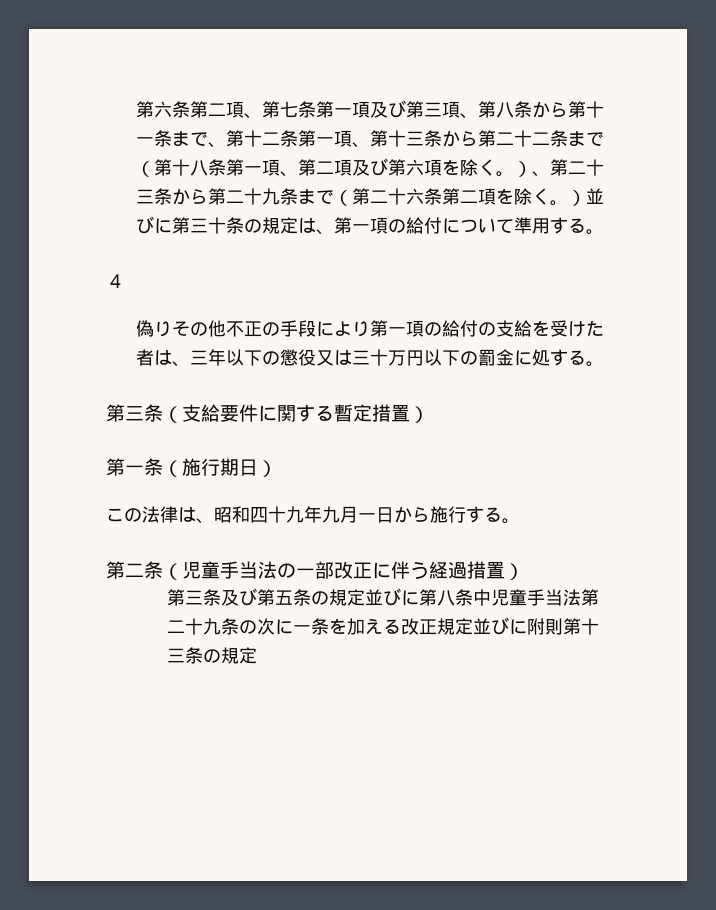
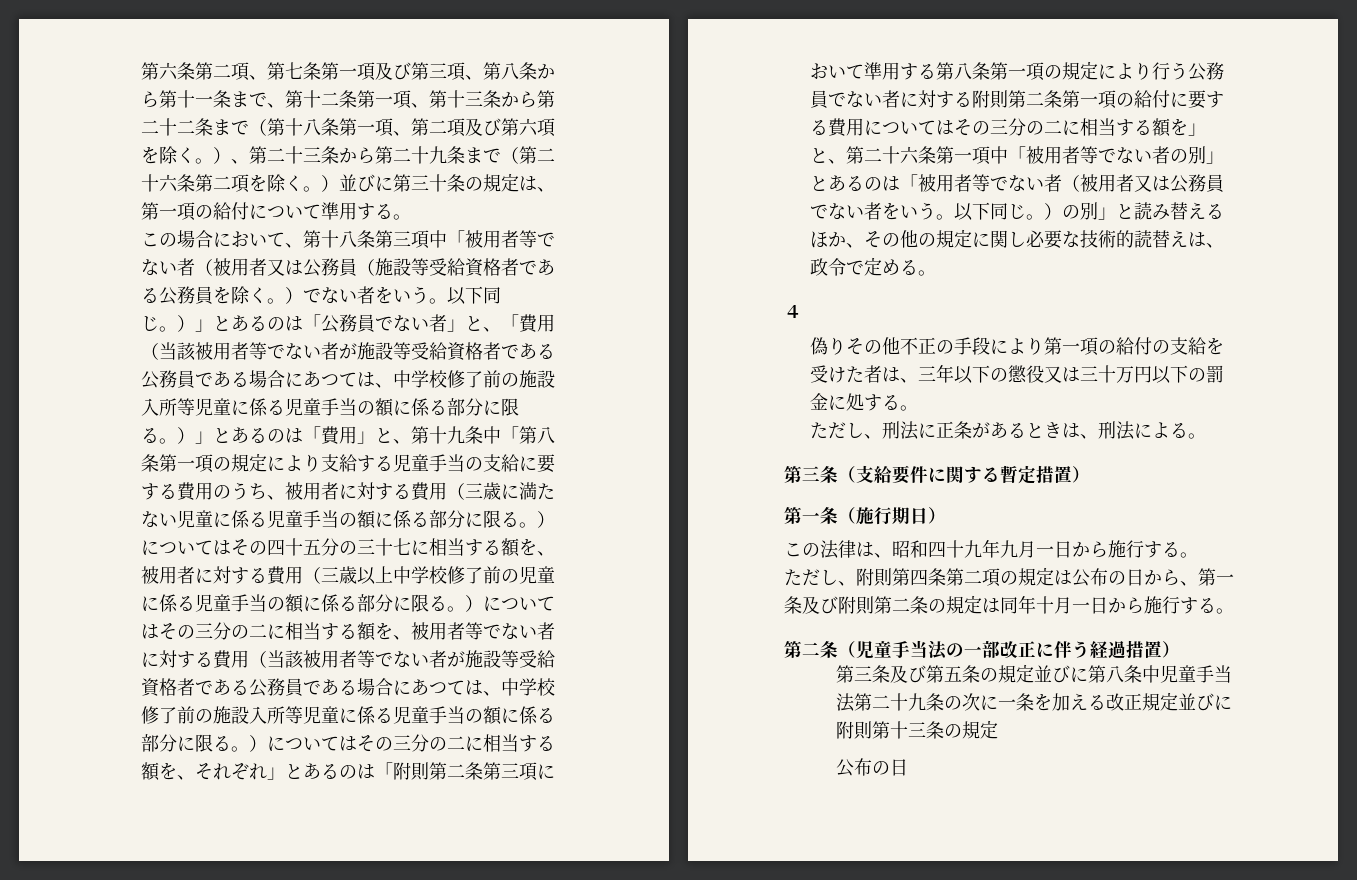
+ この場合において、第十八条第三項中「被用者等でない者（被用者又は公務員（施設等受給資格者である公務員を除く。）でない者をいう。以下同じ。）」とあるのは「公務員でない者」と、「費用（当該被用者等でない者が施設等受給資格者である公務員である場合にあつては、中学校修了前の施設入所等児童に係る児童手当の額に係る部分に限る。）」とあるのは「費用」と、第十九条中「第八条第一項の規定により支給する児童手当の支給に要する費用のうち、被用者に対する費用（三歳に満たない児童に係る児童手当の額に係る部分に限る。）についてはその四十五分の三十七に相当する額を、被用者に対する費用（三歳以上中学校修了前の児童に係る児童手当の額に係る部分に限る。）についてはその三分の二に相当する額を、被用者等でない者に対する費用（当該被用者等でない者が施設等受給資格者である公務員である場合にあつては、中学校修了前の施設入所等児童に係る児童手当の額に係る部分に限る。）についてはその三分の二に相当する額を、それぞれ」とあるのは「附則第二条第三項において準用する第八条第一項の規定により行う公務員でない者に対する附則第二条第一項の給付に要する費用についてはその三分の二に相当する額を」と、第二十六条第一項中「被用者等でない者の別」とあるのは「被用者等でない者（被用者又は公務員でない者をいう。以下同じ。）の別」と読み替えるほか、その他の規定に関し必要な技術的読替えは、政令で定める。
+ ただし、刑法に正条があるときは、刑法による。
+ ただし、附則第四条第二項の規定は公布の日から、第一条及び附則第二条の規定は同年十月一日から施行する。
  第三条及び第五条の規定並びに第八条中児童手当法第二十九条の次に一条を加える改正規定並びに附則第十三条の規定
+ 公布の日

